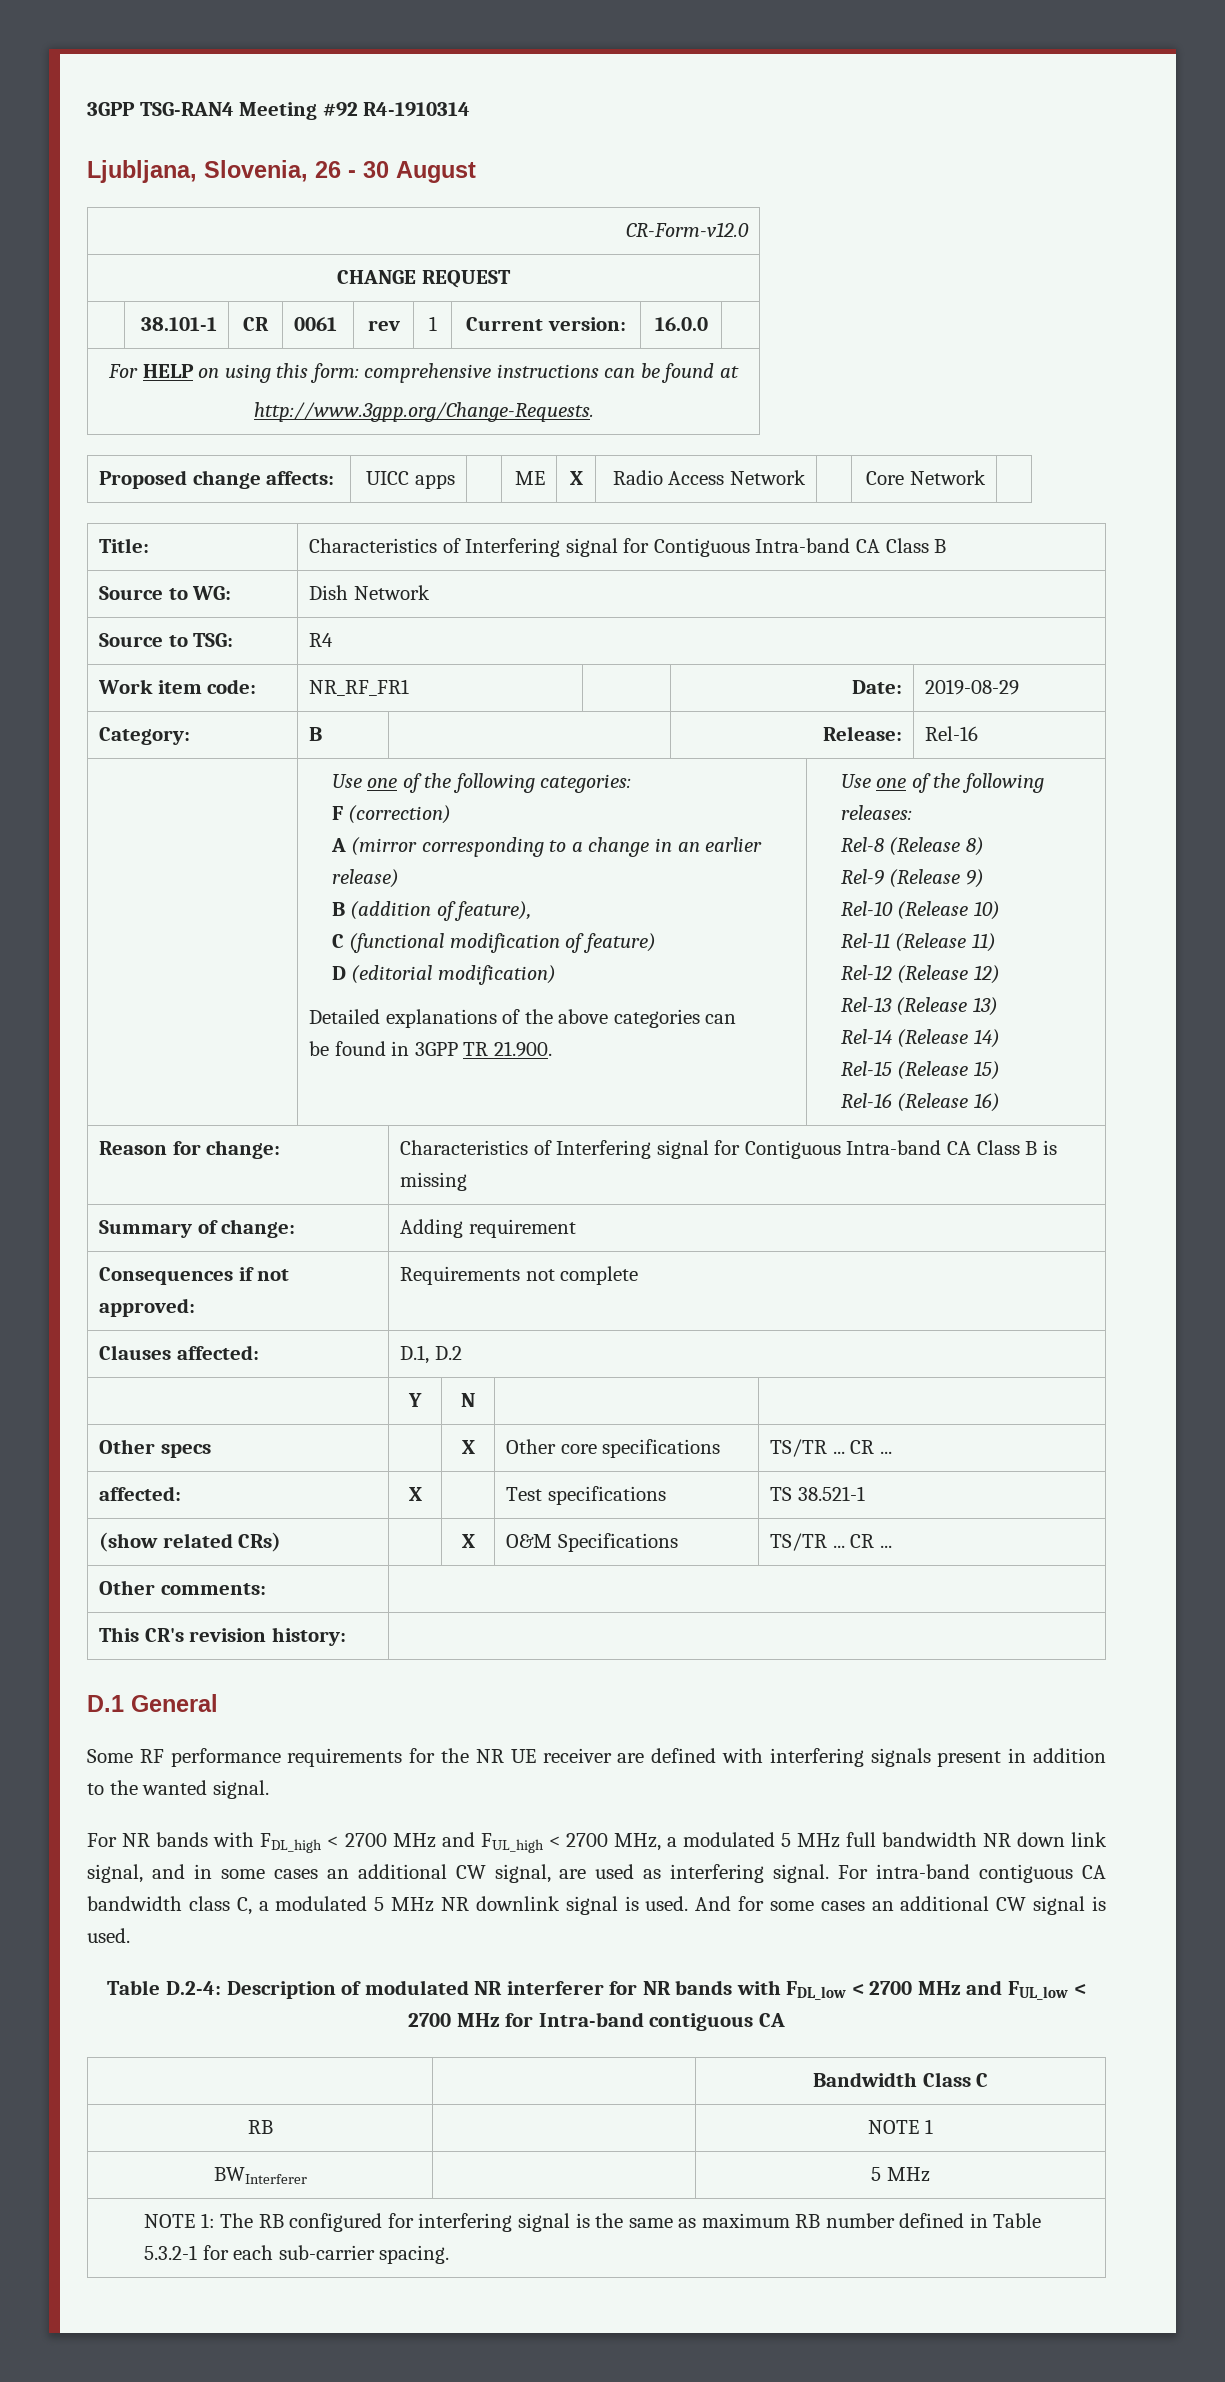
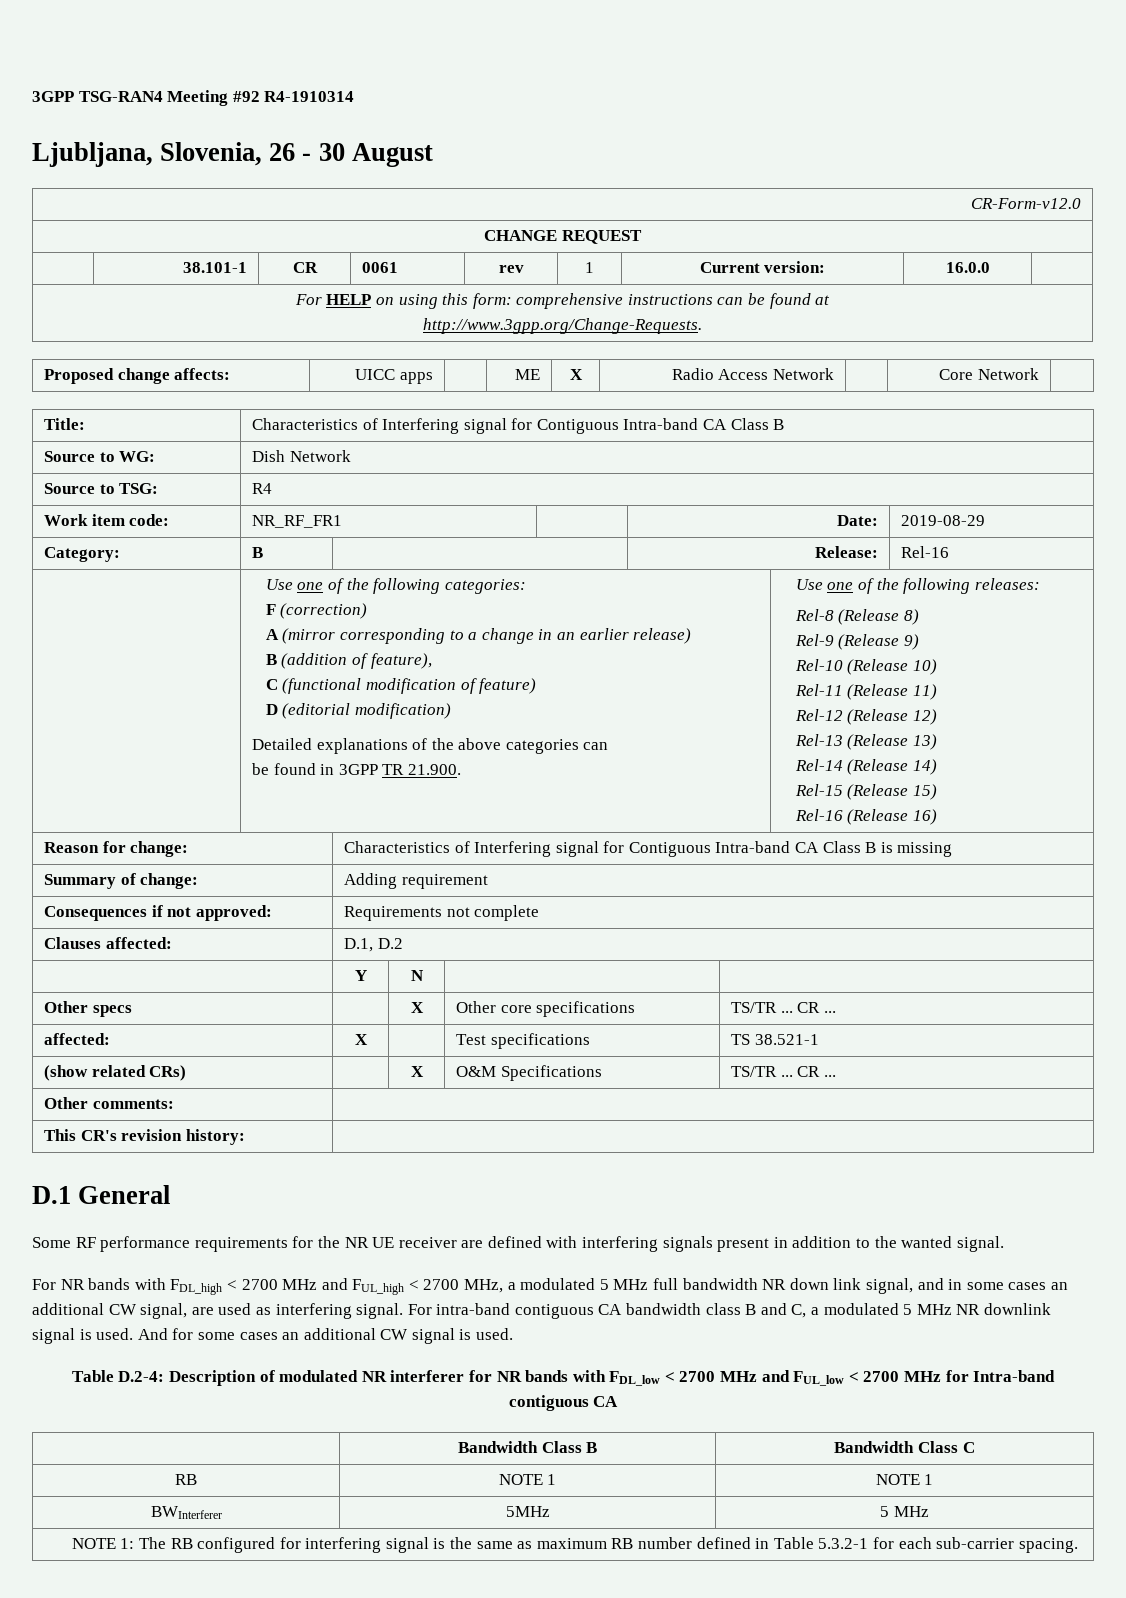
- For intra-band contiguous CA bandwidth class C, a modulated 5 MHz NR downlink signal is used.
+ For intra-band contiguous CA bandwidth class B and C, a modulated 5 MHz NR downlink signal is used.
- | | Bandwidth Class C
+ | Bandwidth Class B | Bandwidth Class C
- RB | | NOTE 1
+ RB | NOTE 1 | NOTE 1
- BWInterferer | | 5 MHz
+ BWInterferer | 5MHz | 5 MHz

